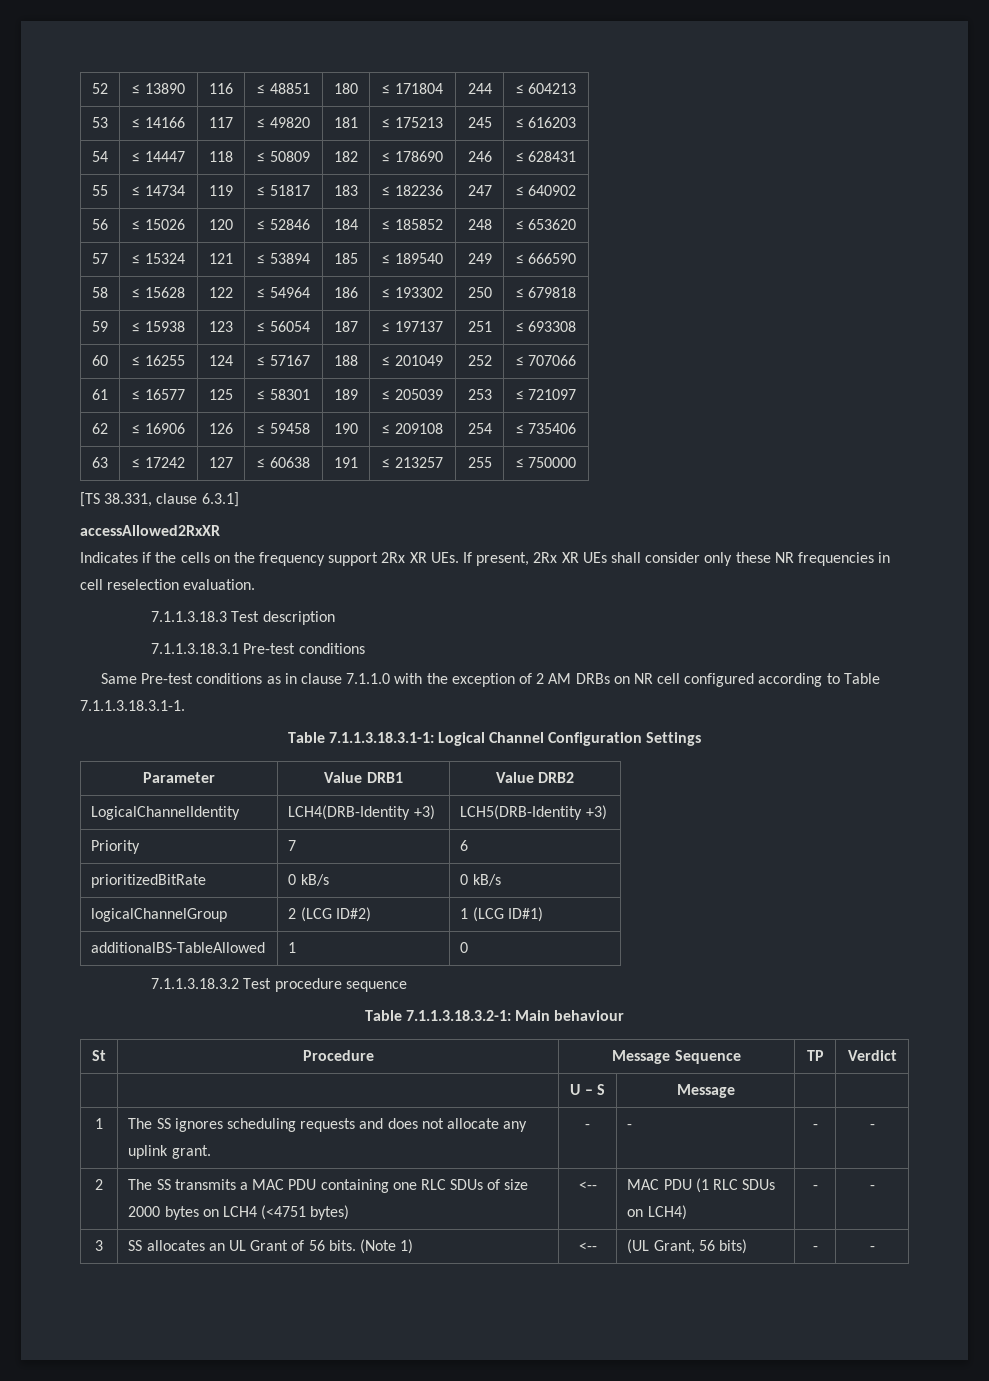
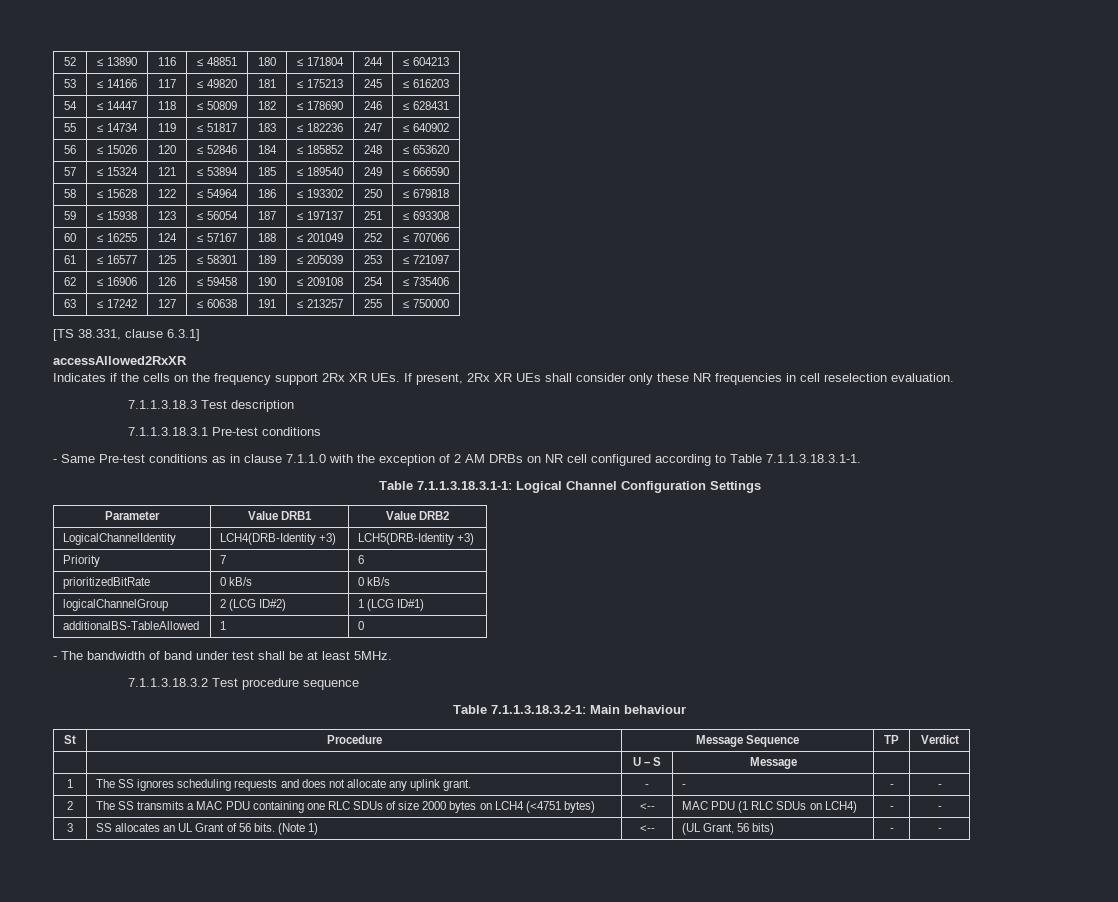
- Same Pre-test conditions as in clause 7.1.1.0 with the exception of 2 AM DRBs on NR cell configured according to Table 7.1.1.3.18.3.1-1.
+ - Same Pre-test conditions as in clause 7.1.1.0 with the exception of 2 AM DRBs on NR cell configured according to Table 7.1.1.3.18.3.1-1.
+ - The bandwidth of band under test shall be at least 5MHz.

